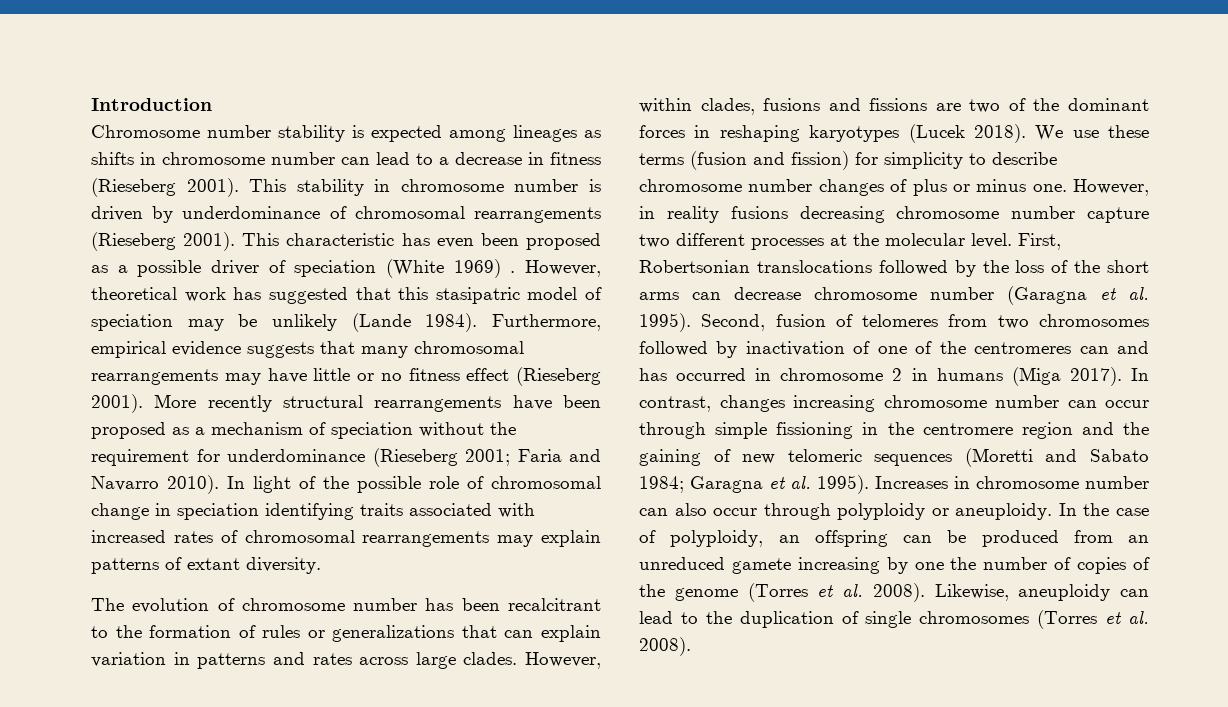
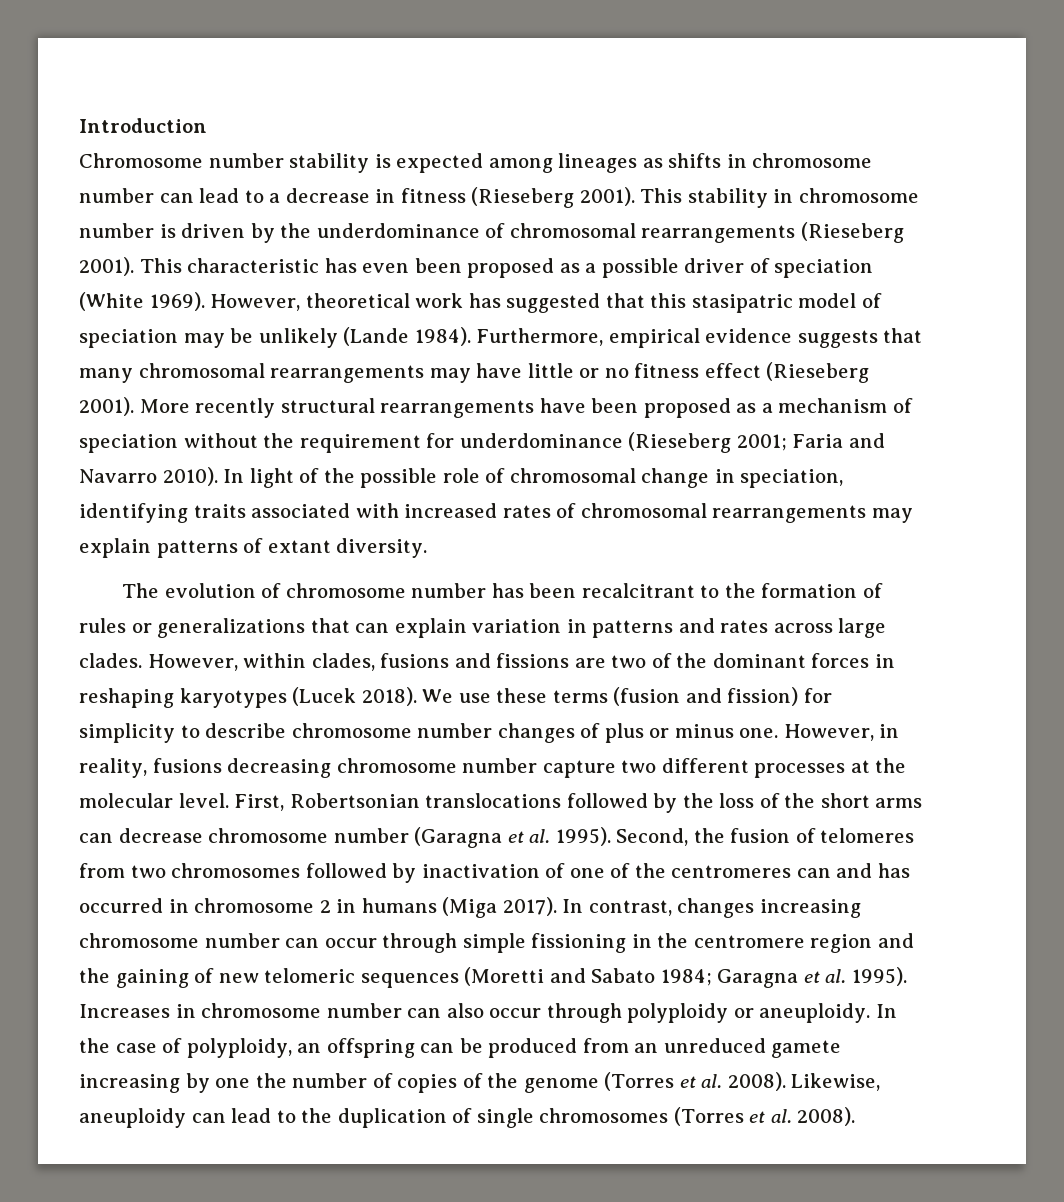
- This stability in chromosome number is driven by underdominance of chromosomal rearrangements (Rieseberg 2001).
+ This stability in chromosome number is driven by the underdominance of chromosomal rearrangements (Rieseberg 2001).
- This characteristic has even been proposed as a possible driver of speciation (White 1969) .
+ This characteristic has even been proposed as a possible driver of speciation (White 1969).
- In light of the possible role of chromosomal change in speciation identifying traits associated with increased rates of chromosomal rearrangements may explain patterns of extant diversity.
+ In light of the possible role of chromosomal change in speciation, identifying traits associated with increased rates of chromosomal rearrangements may explain patterns of extant diversity.
- However, in reality fusions decreasing chromosome number capture two different processes at the molecular level.
+ However, in reality, fusions decreasing chromosome number capture two different processes at the molecular level.
- Second, fusion of telomeres from two chromosomes followed by inactivation of one of the centromeres can and has occurred in chromosome 2 in humans (Miga 2017).
+ Second, the fusion of telomeres from two chromosomes followed by inactivation of one of the centromeres can and has occurred in chromosome 2 in humans (Miga 2017).

